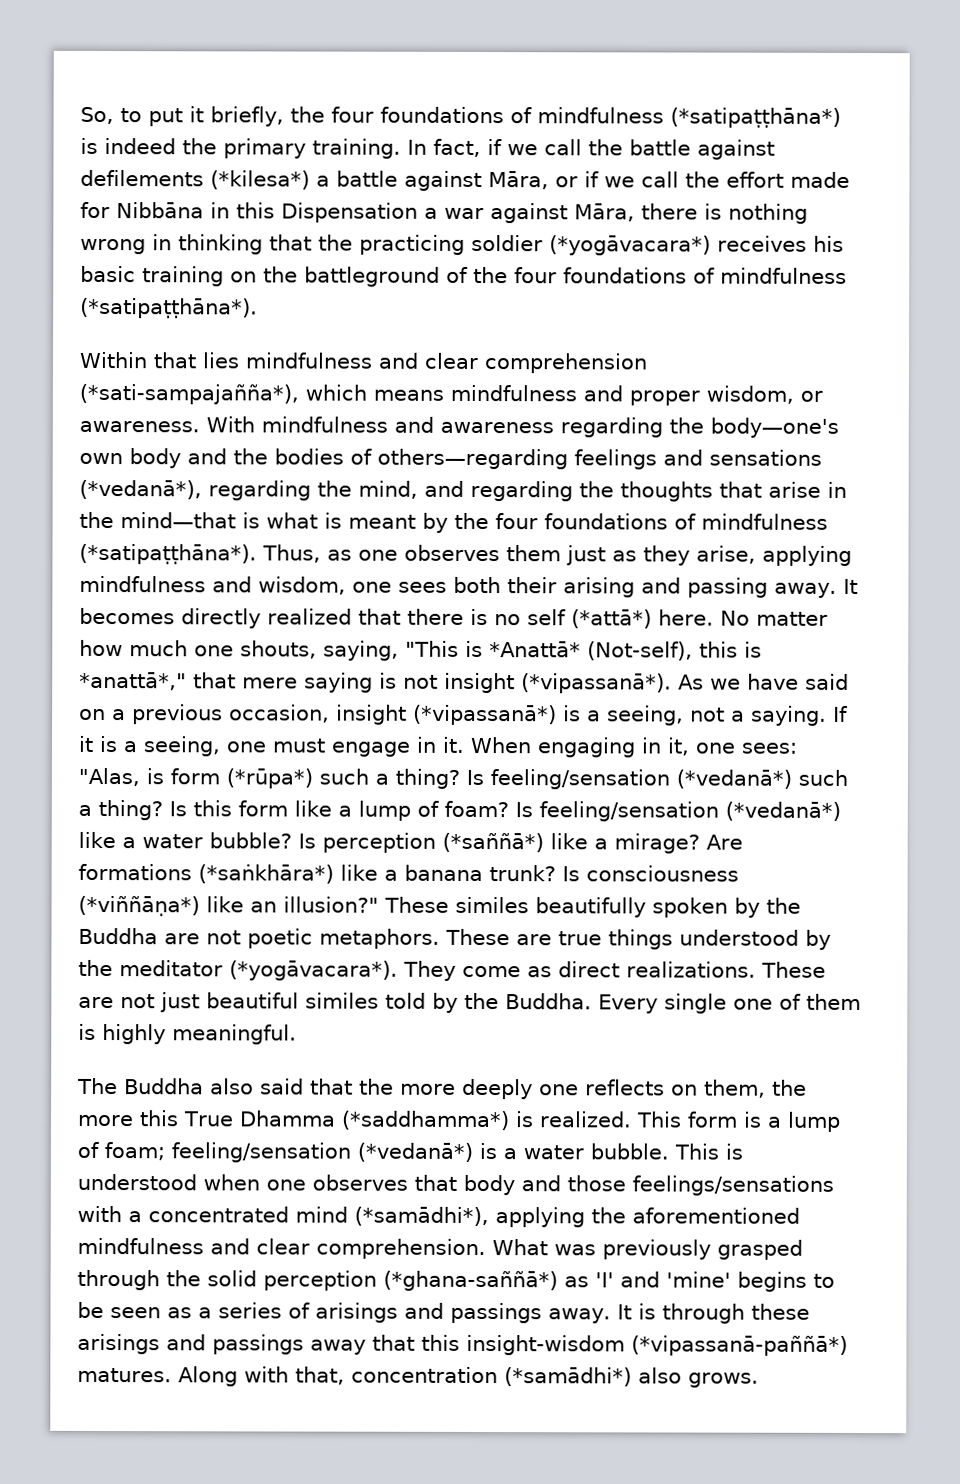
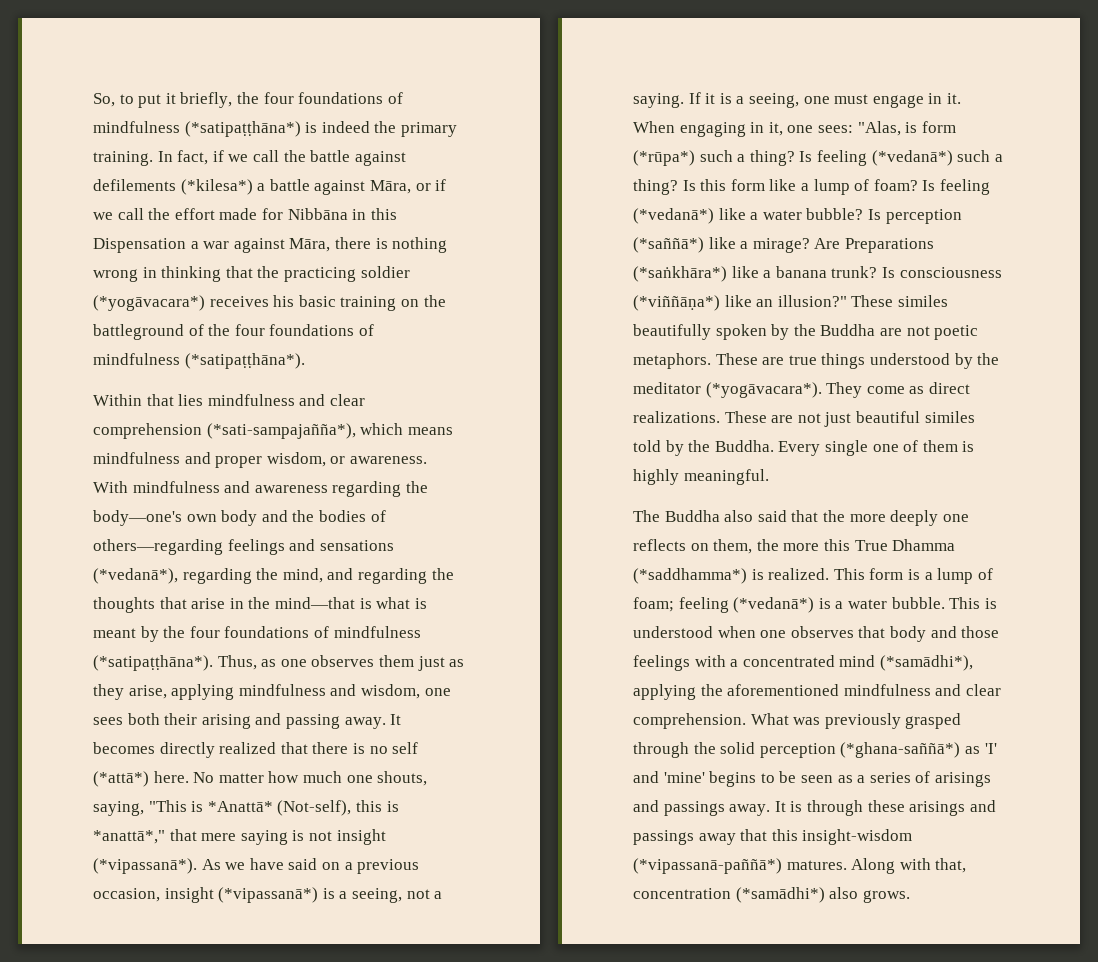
- Is feeling/sensation (*vedanā*) such a thing?
+ Is feeling (*vedanā*) such a thing?
- Is feeling/sensation (*vedanā*) like a water bubble?
+ Is feeling (*vedanā*) like a water bubble?
- Are formations (*saṅkhāra*) like a banana trunk?
+ Are Preparations (*saṅkhāra*) like a banana trunk?
- This form is a lump of foam; feeling/sensation (*vedanā*) is a water bubble.
+ This form is a lump of foam; feeling (*vedanā*) is a water bubble.
- This is understood when one observes that body and those feelings/sensations with a concentrated mind (*samādhi*), applying the aforementioned mindfulness and clear comprehension.
+ This is understood when one observes that body and those feelings with a concentrated mind (*samādhi*), applying the aforementioned mindfulness and clear comprehension.

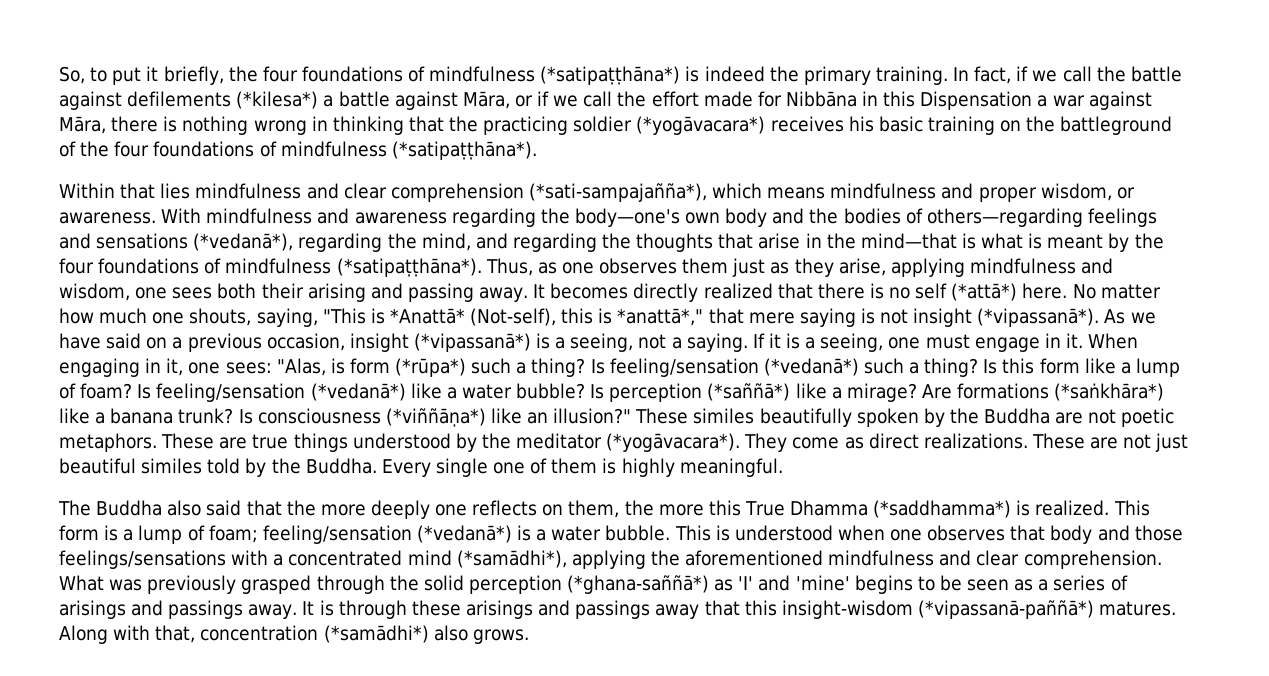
- Is feeling (*vedanā*) such a thing?
+ Is feeling/sensation (*vedanā*) such a thing?
- Is feeling (*vedanā*) like a water bubble?
+ Is feeling/sensation (*vedanā*) like a water bubble?
- Are Preparations (*saṅkhāra*) like a banana trunk?
+ Are formations (*saṅkhāra*) like a banana trunk?
- This form is a lump of foam; feeling (*vedanā*) is a water bubble.
+ This form is a lump of foam; feeling/sensation (*vedanā*) is a water bubble.
- This is understood when one observes that body and those feelings with a concentrated mind (*samādhi*), applying the aforementioned mindfulness and clear comprehension.
+ This is understood when one observes that body and those feelings/sensations with a concentrated mind (*samādhi*), applying the aforementioned mindfulness and clear comprehension.

